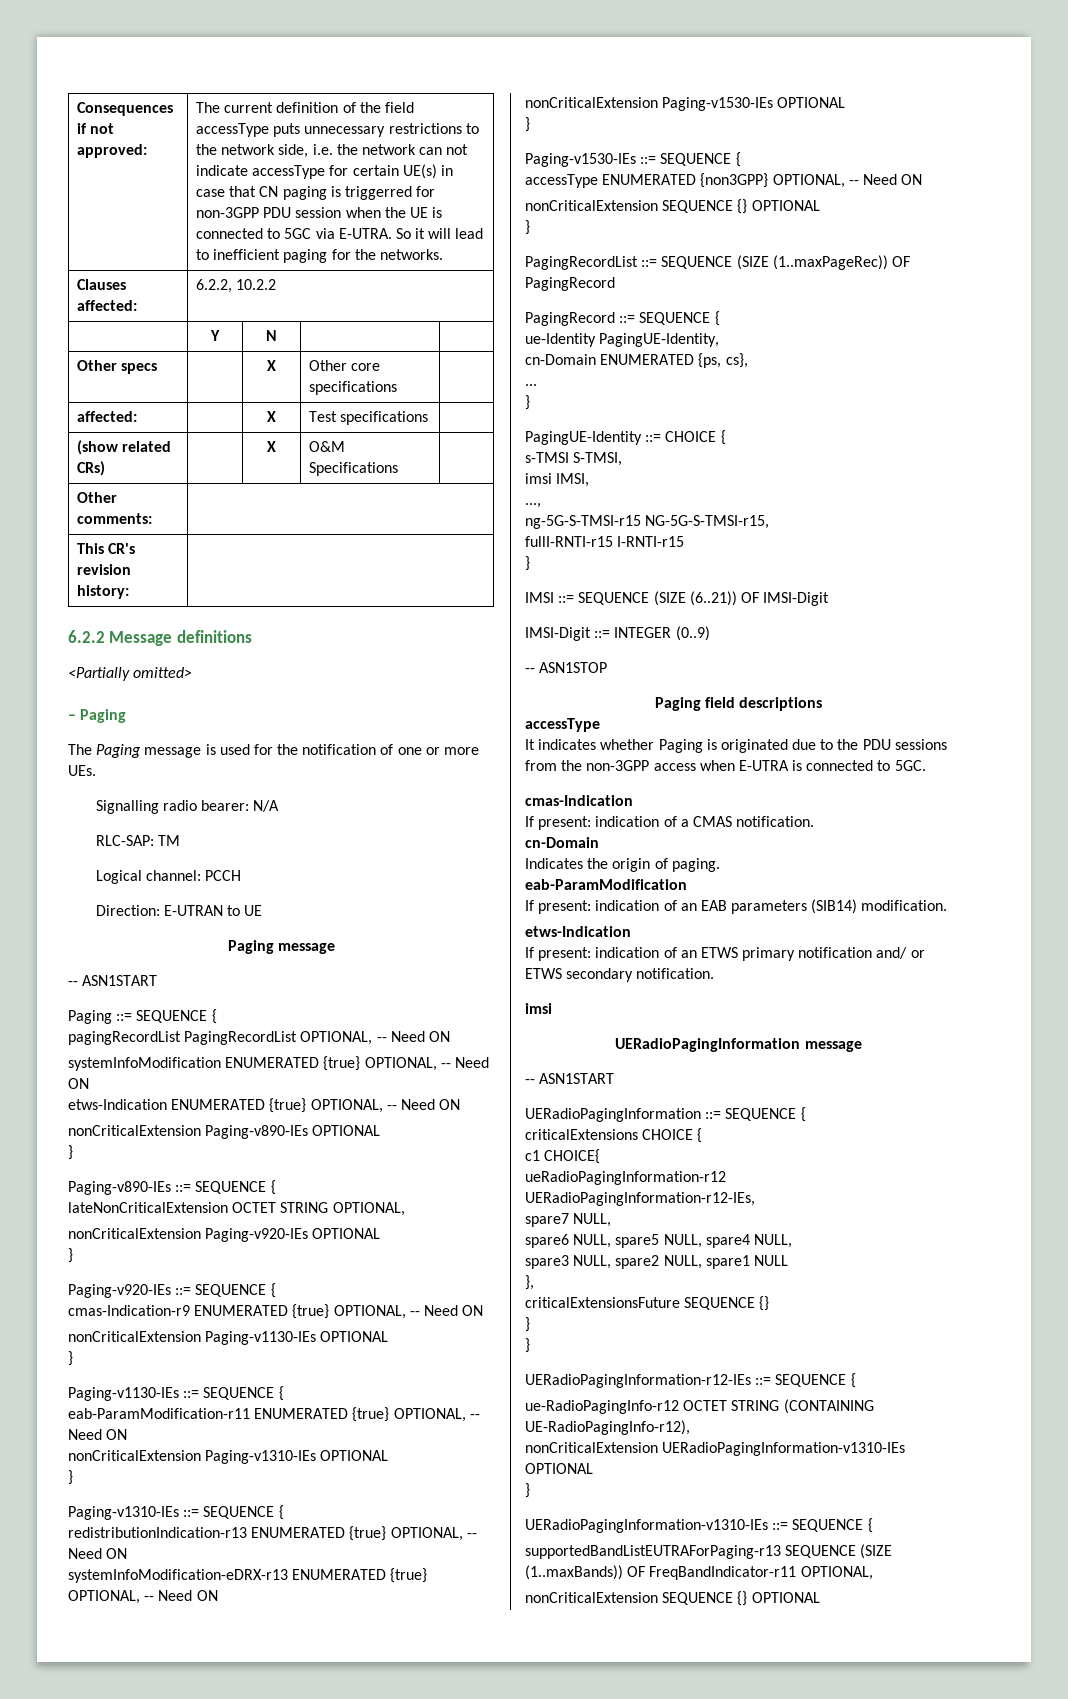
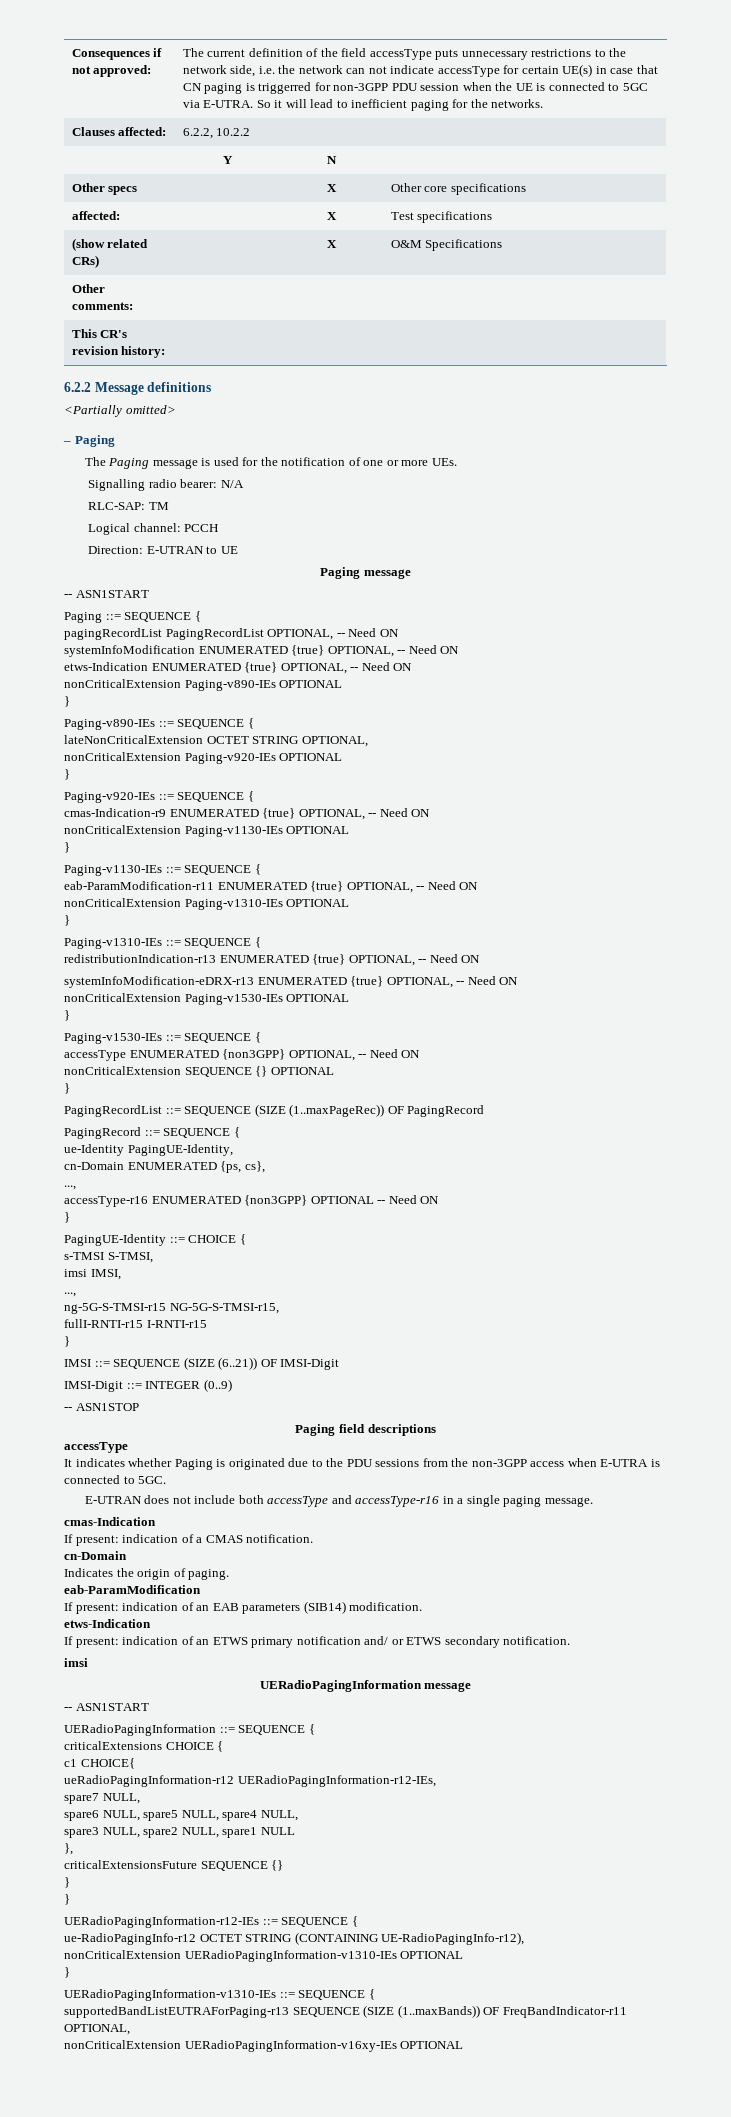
  cn-Domain ENUMERATED {ps, cs},
- ...
+ ...,
+ accessType-r16 ENUMERATED {non3GPP} OPTIONAL -- Need ON
+ E-UTRAN does not include both accessType and accessType-r16 in a single paging message.
  supportedBandListEUTRAForPaging-r13 SEQUENCE (SIZE (1..maxBands)) OF FreqBandIndicator-r11 OPTIONAL,
- nonCriticalExtension SEQUENCE {} OPTIONAL
+ nonCriticalExtension UERadioPagingInformation-v16xy-IEs OPTIONAL

